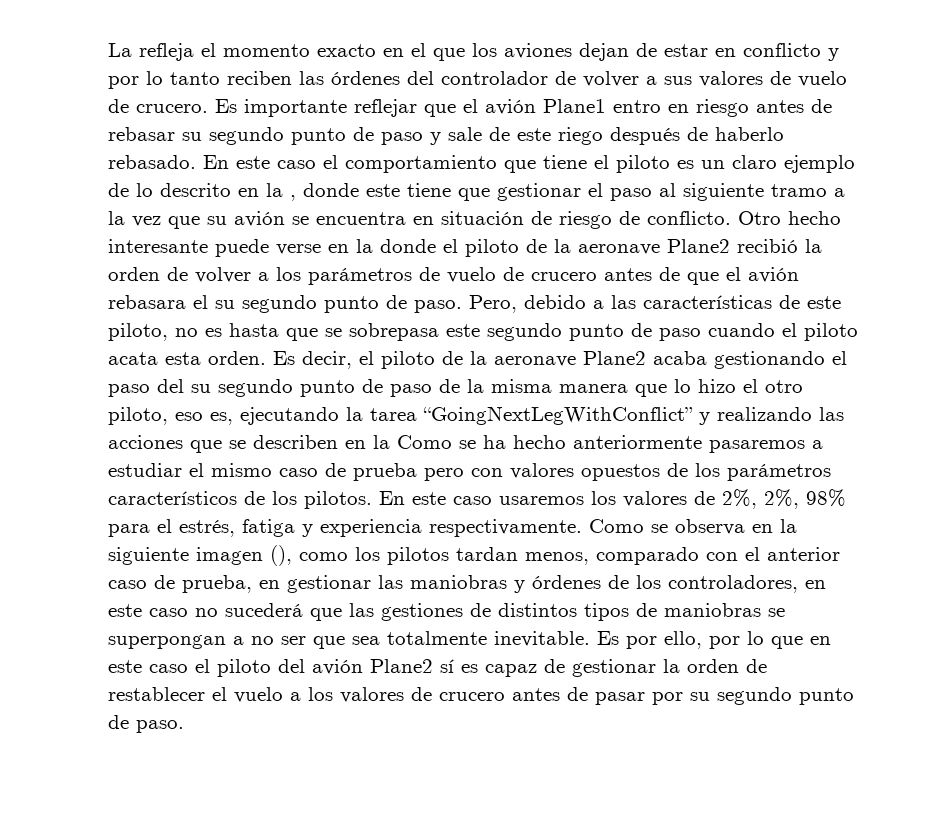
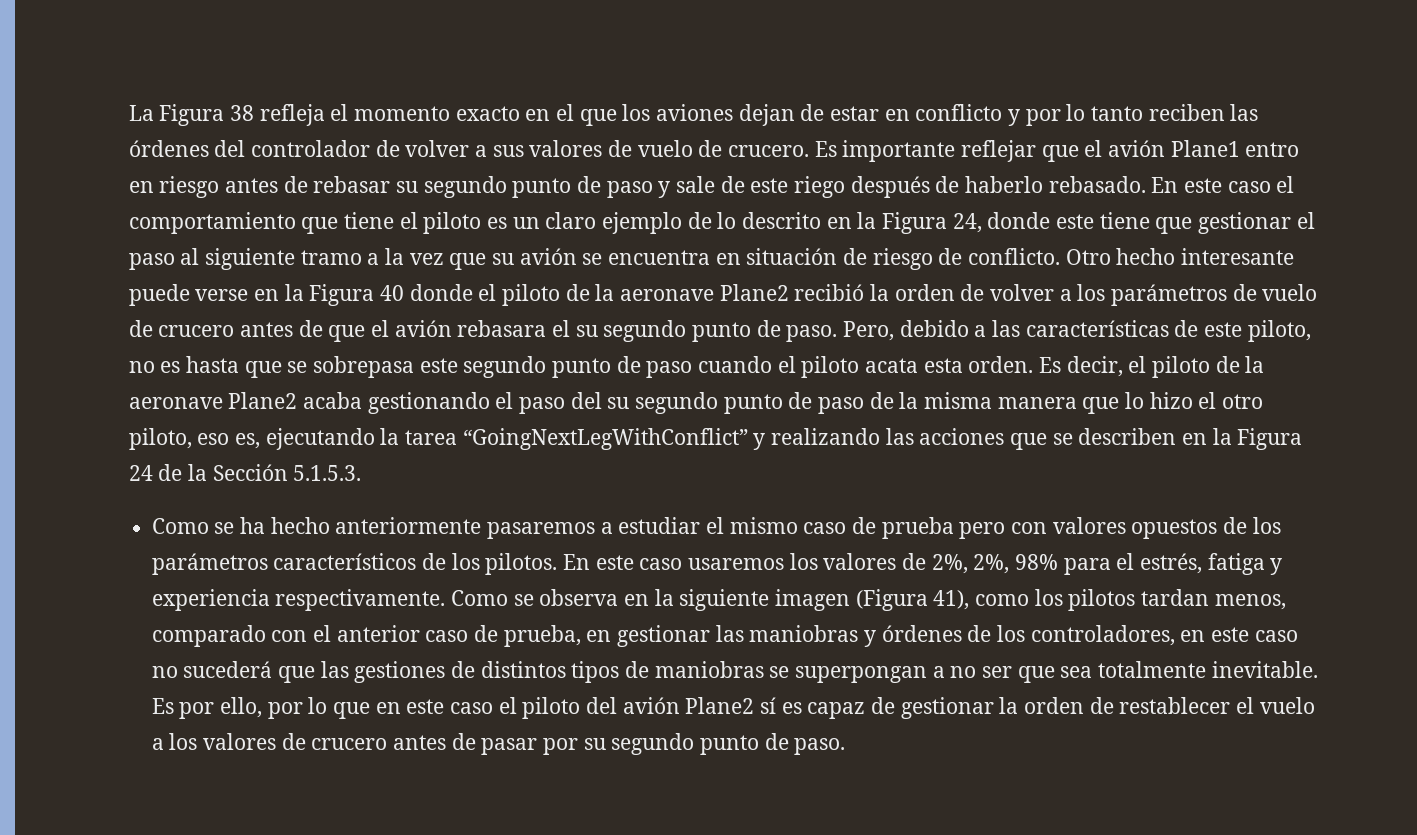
- La refleja el momento exacto en el que los aviones dejan de estar en conflicto y por lo tanto reciben las órdenes del controlador de volver a sus valores de vuelo de crucero.
+ La Figura 38 refleja el momento exacto en el que los aviones dejan de estar en conflicto y por lo tanto reciben las órdenes del controlador de volver a sus valores de vuelo de crucero.
- En este caso el comportamiento que tiene el piloto es un claro ejemplo de lo descrito en la , donde este tiene que gestionar el paso al siguiente tramo a la vez que su avión se encuentra en situación de riesgo de conflicto.
+ En este caso el comportamiento que tiene el piloto es un claro ejemplo de lo descrito en la Figura 24, donde este tiene que gestionar el paso al siguiente tramo a la vez que su avión se encuentra en situación de riesgo de conflicto.
- Otro hecho interesante puede verse en la donde el piloto de la aeronave Plane2 recibió la orden de volver a los parámetros de vuelo de crucero antes de que el avión rebasara el su segundo punto de paso.
+ Otro hecho interesante puede verse en la Figura 40 donde el piloto de la aeronave Plane2 recibió la orden de volver a los parámetros de vuelo de crucero antes de que el avión rebasara el su segundo punto de paso.
- Es decir, el piloto de la aeronave Plane2 acaba gestionando el paso del su segundo punto de paso de la misma manera que lo hizo el otro piloto, eso es, ejecutando la tarea “GoingNextLegWithConflict” y realizando las acciones que se describen en la Como se ha hecho anteriormente pasaremos a estudiar el mismo caso de prueba pero con valores opuestos de los parámetros característicos de los pilotos.
+ Es decir, el piloto de la aeronave Plane2 acaba gestionando el paso del su segundo punto de paso de la misma manera que lo hizo el otro piloto, eso es, ejecutando la tarea “GoingNextLegWithConflict” y realizando las acciones que se describen en la Figura 24 de la Sección 5.1.5.3.
+ Como se ha hecho anteriormente pasaremos a estudiar el mismo caso de prueba pero con valores opuestos de los parámetros característicos de los pilotos.
- Como se observa en la siguiente imagen (), como los pilotos tardan menos, comparado con el anterior caso de prueba, en gestionar las maniobras y órdenes de los controladores, en este caso no sucederá que las gestiones de distintos tipos de maniobras se superpongan a no ser que sea totalmente inevitable.
+ Como se observa en la siguiente imagen (Figura 41), como los pilotos tardan menos, comparado con el anterior caso de prueba, en gestionar las maniobras y órdenes de los controladores, en este caso no sucederá que las gestiones de distintos tipos de maniobras se superpongan a no ser que sea totalmente inevitable.

